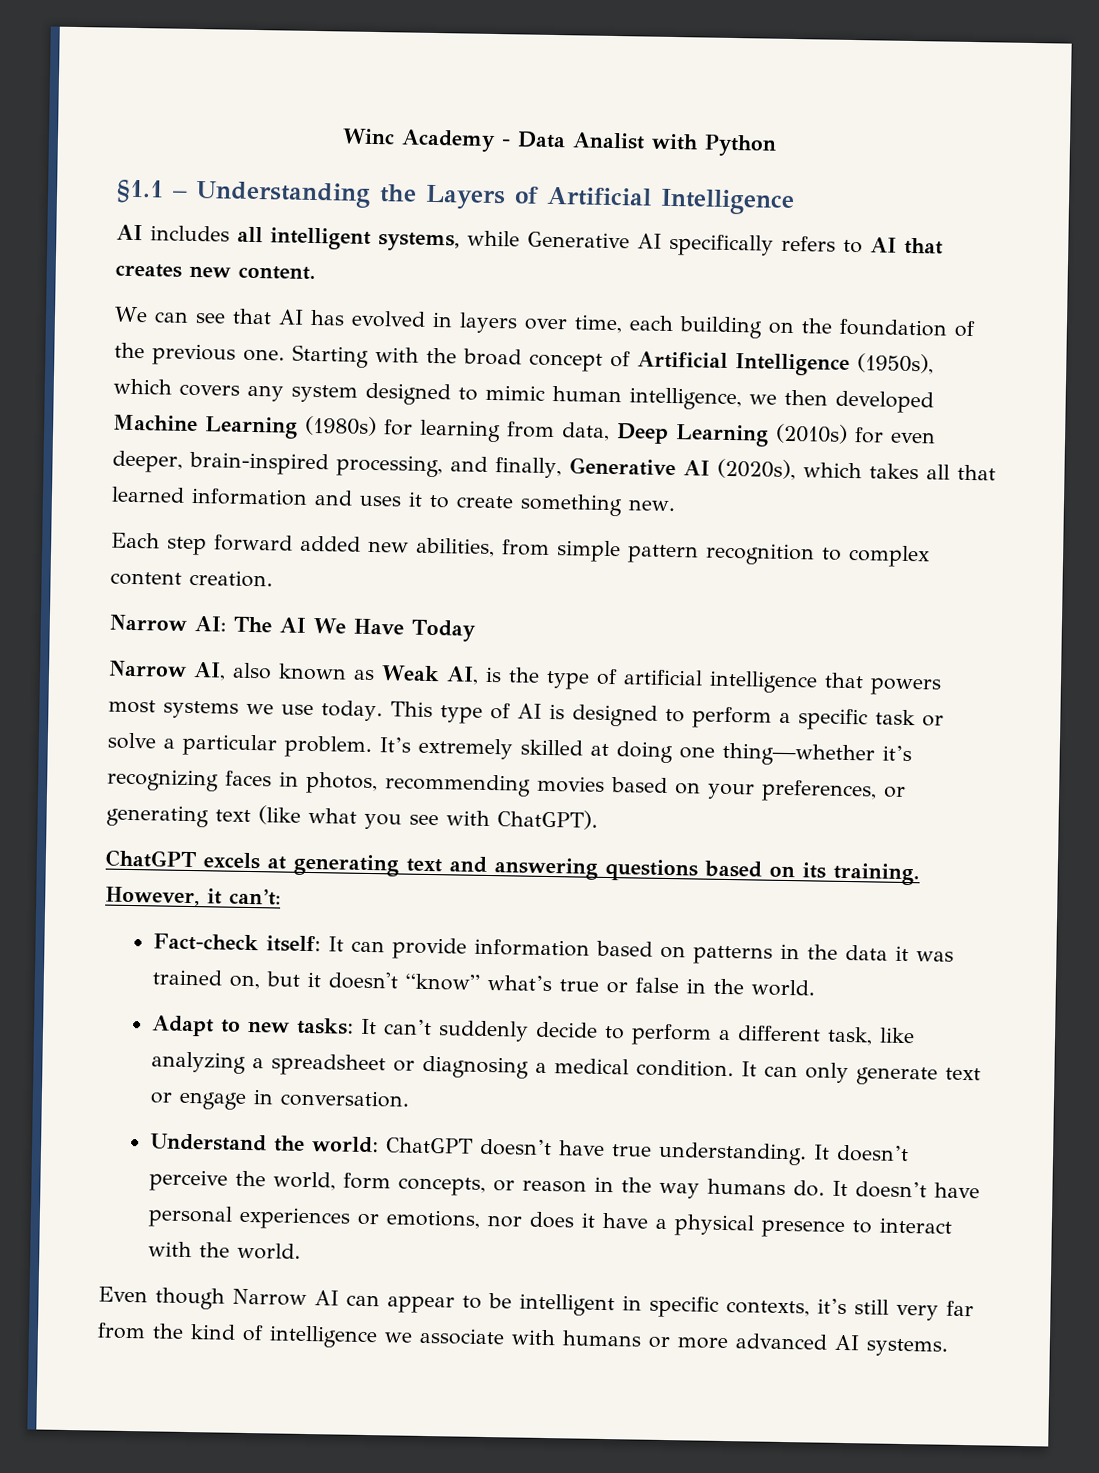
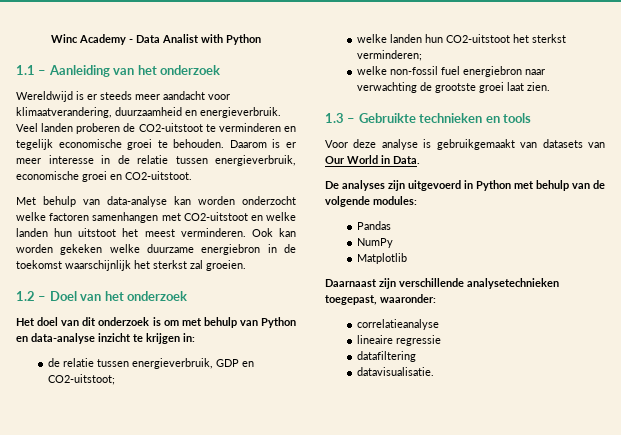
- §1.1 – Understanding the Layers of Artificial Intelligence
- AI includes all intelligent systems, while Generative AI specifically refers to AI that creates new content.
- We can see that AI has evolved in layers over time, each building on the foundation of the previous one. Starting with the broad concept of Artificial Intelligence (1950s), which covers any system designed to mimic human intelligence, we then developed Machine Learning (1980s) for learning from data, Deep Learning (2010s) for even deeper, brain-inspired processing, and finally, Generative AI (2020s), which takes all that learned information and uses it to create something new.
- Each step forward added new abilities, from simple pattern recognition to complex content creation.
- Narrow AI: The AI We Have Today
- Narrow AI, also known as Weak AI, is the type of artificial intelligence that powers most systems we use today. This type of AI is designed to perform a specific task or solve a particular problem. It’s extremely skilled at doing one thing—whether it’s recognizing faces in photos, recommending movies based on your preferences, or generating text (like what you see with ChatGPT).
- ChatGPT excels at generating text and answering questions based on its training. However, it can’t:
- Fact-check itself: It can provide information based on patterns in the data it was trained on, but it doesn't “know” what’s true or false in the world.
- Adapt to new tasks: It can’t suddenly decide to perform a different task, like analyzing a spreadsheet or diagnosing a medical condition. It can only generate text or engage in conversation.
- Understand the world: ChatGPT doesn’t have true understanding. It doesn’t perceive the world, form concepts, or reason in the way humans do. It doesn’t have personal experiences or emotions, nor does it have a physical presence to interact with the world.
- Even though Narrow AI can appear to be intelligent in specific contexts, it’s still very far from the kind of intelligence we associate with humans or more advanced AI systems.
+ 1.1 – Aanleiding van het onderzoek
+ Wereldwijd is er steeds meer aandacht voor klimaatverandering, duurzaamheid en energieverbruik. Veel landen proberen de CO2-uitstoot te verminderen en tegelijk economische groei te behouden. Daarom is er meer interesse in de relatie tussen energieverbruik, economische groei en CO2-uitstoot.
+ Met behulp van data-analyse kan worden onderzocht welke factoren samenhangen met CO2-uitstoot en welke landen hun uitstoot het meest verminderen. Ook kan worden gekeken welke duurzame energiebron in de toekomst waarschijnlijk het sterkst zal groeien.
+ 1.2 – Doel van het onderzoek
+ Het doel van dit onderzoek is om met behulp van Python en data-analyse inzicht te krijgen in:
+ de relatie tussen energieverbruik, GDP en CO2-uitstoot;
+ welke landen hun CO2-uitstoot het sterkst verminderen;
+ welke non-fossil fuel energiebron naar verwachting de grootste groei laat zien.
+ 1.3 – Gebruikte technieken en tools
+ Voor deze analyse is gebruikgemaakt van datasets van Our World in Data.
+ De analyses zijn uitgevoerd in Python met behulp van de volgende modules:
+ Pandas
+ NumPy
+ Matplotlib
+ Daarnaast zijn verschillende analysetechnieken toegepast, waaronder:
+ correlatieanalyse
+ lineaire regressie
+ datafiltering
+ datavisualisatie.

